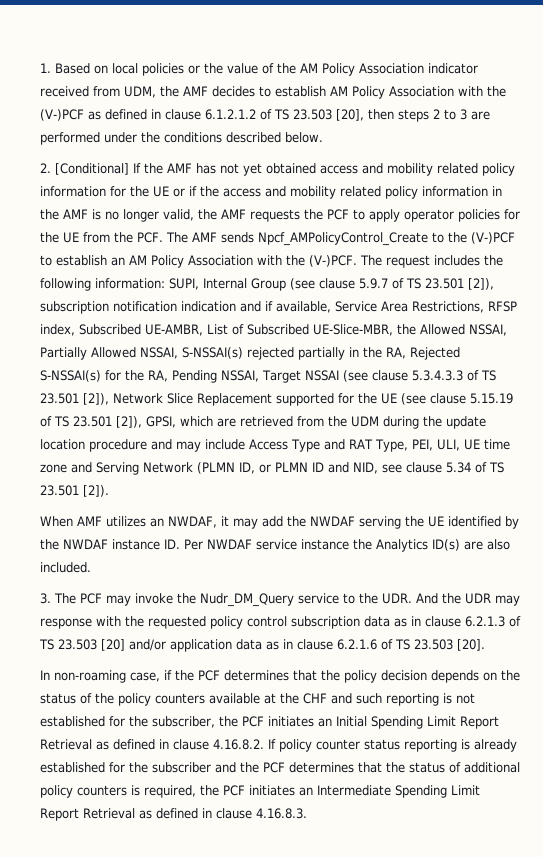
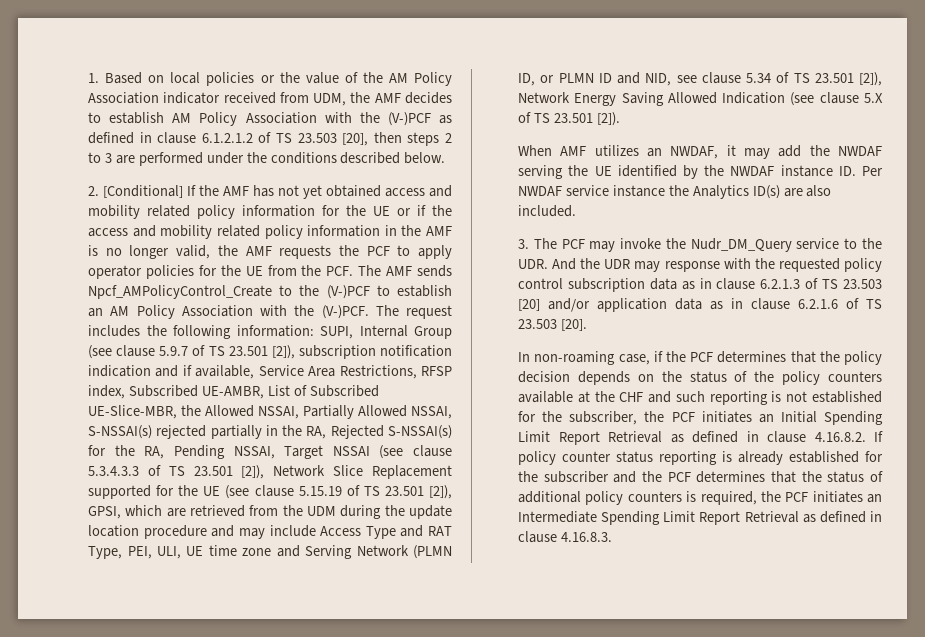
- SUPI, Internal Group (see clause 5.9.7 of TS 23.501 [2]), subscription notification indication and if available, Service Area Restrictions, RFSP index, Subscribed UE-AMBR, List of Subscribed UE-Slice-MBR, the Allowed NSSAI, Partially Allowed NSSAI, S-NSSAI(s) rejected partially in the RA, Rejected S-NSSAI(s) for the RA, Pending NSSAI, Target NSSAI (see clause 5.3.4.3.3 of TS 23.501 [2]), Network Slice Replacement supported for the UE (see clause 5.15.19 of TS 23.501 [2]), GPSI, which are retrieved from the UDM during the update location procedure and may include Access Type and RAT Type, PEI, ULI, UE time zone and Serving Network (PLMN ID, or PLMN ID and NID, see clause 5.34 of TS 23.501 [2]).
+ SUPI, Internal Group (see clause 5.9.7 of TS 23.501 [2]), subscription notification indication and if available, Service Area Restrictions, RFSP index, Subscribed UE-AMBR, List of Subscribed UE-Slice-MBR, the Allowed NSSAI, Partially Allowed NSSAI, S-NSSAI(s) rejected partially in the RA, Rejected S-NSSAI(s) for the RA, Pending NSSAI, Target NSSAI (see clause 5.3.4.3.3 of TS 23.501 [2]), Network Slice Replacement supported for the UE (see clause 5.15.19 of TS 23.501 [2]), GPSI, which are retrieved from the UDM during the update location procedure and may include Access Type and RAT Type, PEI, ULI, UE time zone and Serving Network (PLMN ID, or PLMN ID and NID, see clause 5.34 of TS 23.501 [2]), Network Energy Saving Allowed Indication (see clause 5.X of TS 23.501 [2]).

